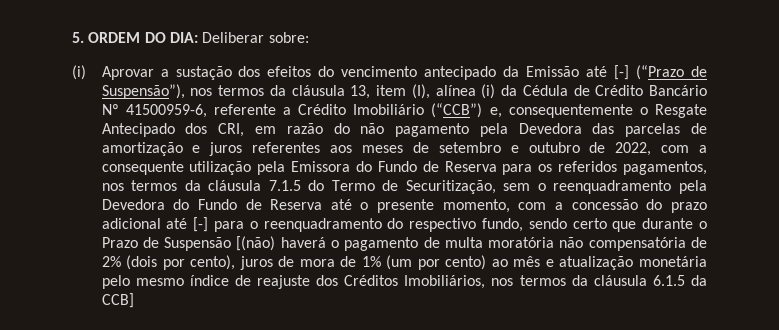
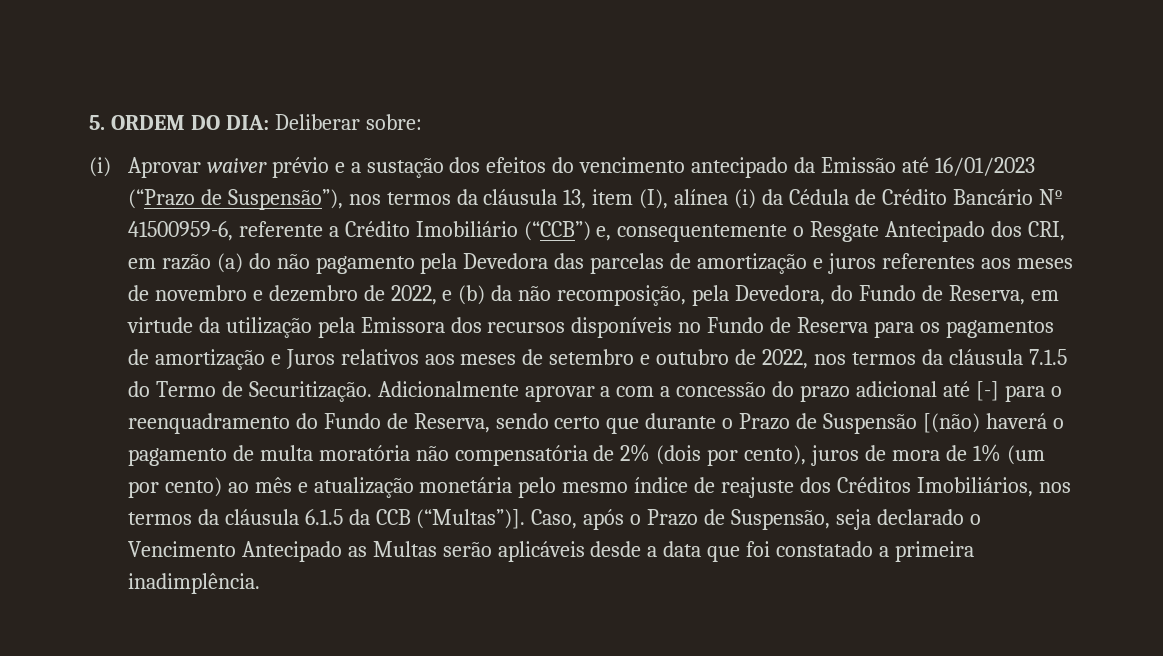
- (i) Aprovar a sustação dos efeitos do vencimento antecipado da Emissão até [-] (“Prazo de Suspensão”), nos termos da cláusula 13, item (I), alínea (i) da Cédula de Crédito Bancário Nº 41500959-6, referente a Crédito Imobiliário (“CCB”) e, consequentemente o Resgate Antecipado dos CRI, em razão do não pagamento pela Devedora das parcelas de amortização e juros referentes aos meses de setembro e outubro de 2022, com a consequente utilização pela Emissora do Fundo de Reserva para os referidos pagamentos, nos termos da cláusula 7.1.5 do Termo de Securitização, sem o reenquadramento pela Devedora do Fundo de Reserva até o presente momento, com a concessão do prazo adicional até [-] para o reenquadramento do respectivo fundo, sendo certo que durante o Prazo de Suspensão [(não) haverá o pagamento de multa moratória não compensatória de 2% (dois por cento), juros de mora de 1% (um por cento) ao mês e atualização monetária pelo mesmo índice de reajuste dos Créditos Imobiliários, nos termos da cláusula 6.1.5 da CCB]
+ (i) Aprovar waiver prévio e a sustação dos efeitos do vencimento antecipado da Emissão até 16/01/2023 (“Prazo de Suspensão”), nos termos da cláusula 13, item (I), alínea (i) da Cédula de Crédito Bancário Nº 41500959-6, referente a Crédito Imobiliário (“CCB”) e, consequentemente o Resgate Antecipado dos CRI, em razão (a) do não pagamento pela Devedora das parcelas de amortização e juros referentes aos meses de novembro e dezembro de 2022, e (b) da não recomposição, pela Devedora, do Fundo de Reserva, em virtude da utilização pela Emissora dos recursos disponíveis no Fundo de Reserva para os pagamentos de amortização e Juros relativos aos meses de setembro e outubro de 2022, nos termos da cláusula 7.1.5 do Termo de Securitização. Adicionalmente aprovar a com a concessão do prazo adicional até [-] para o reenquadramento do Fundo de Reserva, sendo certo que durante o Prazo de Suspensão [(não) haverá o pagamento de multa moratória não compensatória de 2% (dois por cento), juros de mora de 1% (um por cento) ao mês e atualização monetária pelo mesmo índice de reajuste dos Créditos Imobiliários, nos termos da cláusula 6.1.5 da CCB (“Multas”)]. Caso, após o Prazo de Suspensão, seja declarado o Vencimento Antecipado as Multas serão aplicáveis desde a data que foi constatado a primeira inadimplência.

